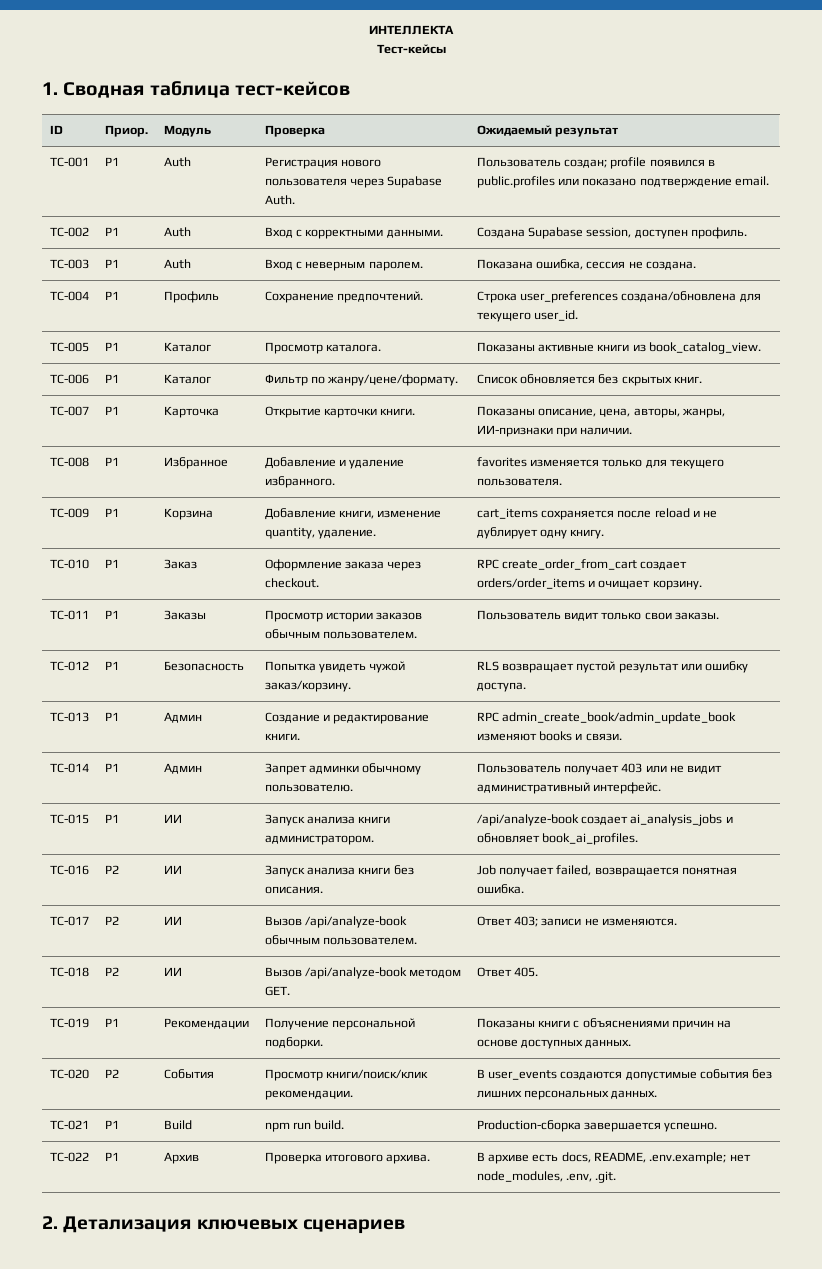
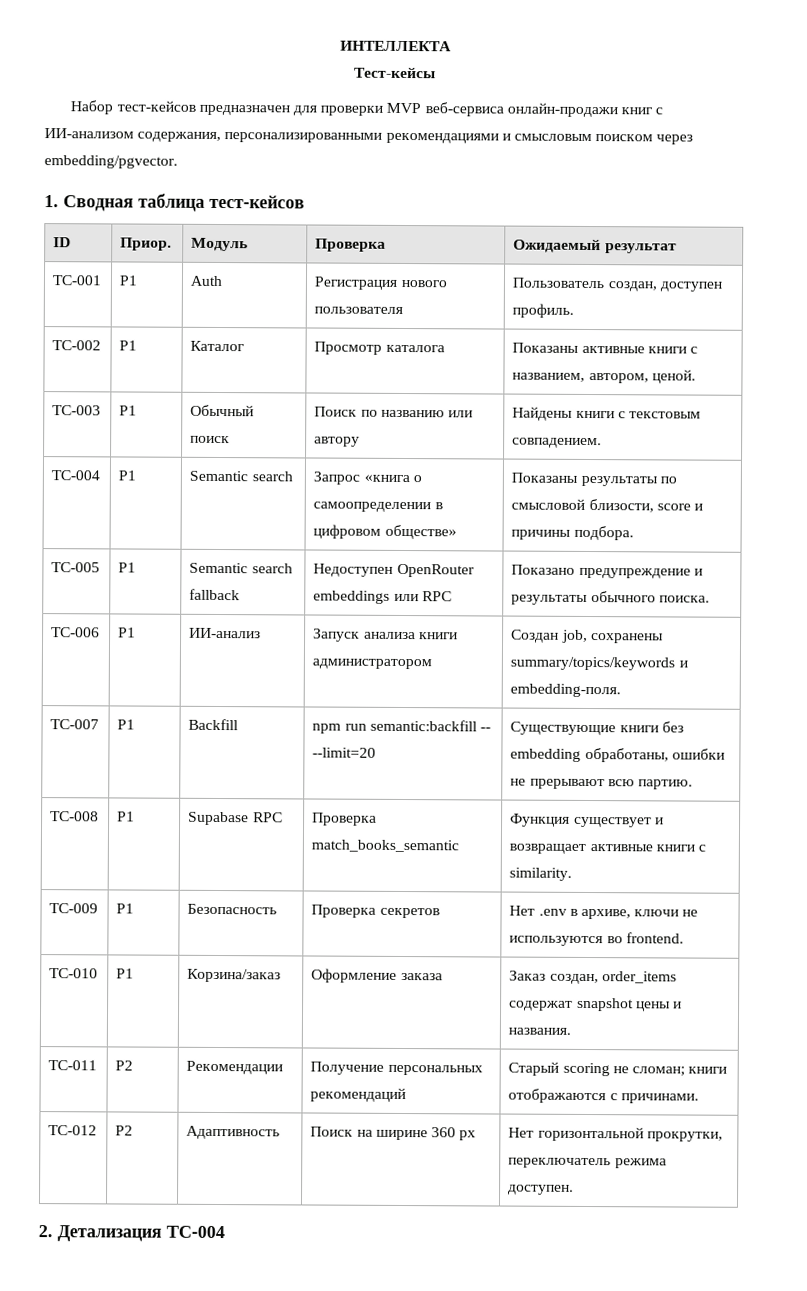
+ Набор тест-кейсов предназначен для проверки MVP веб-сервиса онлайн-продажи книг с ИИ-анализом содержания, персонализированными рекомендациями и смысловым поиском через embedding/pgvector.
- TC-001 | P1 | Auth | Регистрация нового пользователя через Supabase Auth. | Пользователь создан; profile появился в public.profiles или показано подтверждение email.
- TC-002 | P1 | Auth | Вход с корректными данными. | Создана Supabase session, доступен профиль.
- TC-003 | P1 | Auth | Вход с неверным паролем. | Показана ошибка, сессия не создана.
- TC-004 | P1 | Профиль | Сохранение предпочтений. | Строка user_preferences создана/обновлена для текущего user_id.
- TC-005 | P1 | Каталог | Просмотр каталога. | Показаны активные книги из book_catalog_view.
- TC-006 | P1 | Каталог | Фильтр по жанру/цене/формату. | Список обновляется без скрытых книг.
- TC-007 | P1 | Карточка | Открытие карточки книги. | Показаны описание, цена, авторы, жанры, ИИ-признаки при наличии.
- TC-008 | P1 | Избранное | Добавление и удаление избранного. | favorites изменяется только для текущего пользователя.
- TC-009 | P1 | Корзина | Добавление книги, изменение quantity, удаление. | cart_items сохраняется после reload и не дублирует одну книгу.
+ TC-001 | P1 | Auth | Регистрация нового пользователя | Пользователь создан, доступен профиль.
+ TC-002 | P1 | Каталог | Просмотр каталога | Показаны активные книги с названием, автором, ценой.
+ TC-003 | P1 | Обычный поиск | Поиск по названию или автору | Найдены книги с текстовым совпадением.
+ TC-004 | P1 | Semantic search | Запрос «книга о самоопределении в цифровом обществе» | Показаны результаты по смысловой близости, score и причины подбора.
+ TC-005 | P1 | Semantic search fallback | Недоступен OpenRouter embeddings или RPC | Показано предупреждение и результаты обычного поиска.
+ TC-006 | P1 | ИИ-анализ | Запуск анализа книги администратором | Создан job, сохранены summary/topics/keywords и embedding-поля.
+ TC-007 | P1 | Backfill | npm run semantic:backfill -- --limit=20 | Существующие книги без embedding обработаны, ошибки не прерывают всю партию.
+ TC-008 | P1 | Supabase RPC | Проверка match_books_semantic | Функция существует и возвращает активные книги с similarity.
+ TC-009 | P1 | Безопасность | Проверка секретов | Нет .env в архиве, ключи не используются во frontend.
- TC-010 | P1 | Заказ | Оформление заказа через checkout. | RPC create_order_from_cart создает orders/order_items и очищает корзину.
- TC-011 | P1 | Заказы | Просмотр истории заказов обычным пользователем. | Пользователь видит только свои заказы.
- TC-012 | P1 | Безопасность | Попытка увидеть чужой заказ/корзину. | RLS возвращает пустой результат или ошибку доступа.
- TC-013 | P1 | Админ | Создание и редактирование книги. | RPC admin_create_book/admin_update_book изменяют books и связи.
- TC-014 | P1 | Админ | Запрет админки обычному пользователю. | Пользователь получает 403 или не видит административный интерфейс.
- TC-015 | P1 | ИИ | Запуск анализа книги администратором. | /api/analyze-book создает ai_analysis_jobs и обновляет book_ai_profiles.
- TC-016 | P2 | ИИ | Запуск анализа книги без описания. | Job получает failed, возвращается понятная ошибка.
- TC-017 | P2 | ИИ | Вызов /api/analyze-book обычным пользователем. | Ответ 403; записи не изменяются.
- TC-018 | P2 | ИИ | Вызов /api/analyze-book методом GET. | Ответ 405.
- TC-019 | P1 | Рекомендации | Получение персональной подборки. | Показаны книги с объяснениями причин на основе доступных данных.
- TC-020 | P2 | События | Просмотр книги/поиск/клик рекомендации. | В user_events создаются допустимые события без лишних персональных данных.
- TC-021 | P1 | Build | npm run build. | Production-сборка завершается успешно.
- TC-022 | P1 | Архив | Проверка итогового архива. | В архиве есть docs, README, .env.example; нет node_modules, .env, .git.
+ TC-010 | P1 | Корзина/заказ | Оформление заказа | Заказ создан, order_items содержат snapshot цены и названия.
+ TC-011 | P2 | Рекомендации | Получение персональных рекомендаций | Старый scoring не сломан; книги отображаются с причинами.
+ TC-012 | P2 | Адаптивность | Поиск на ширине 360 px | Нет горизонтальной прокрутки, переключатель режима доступен.
- 2. Детализация ключевых сценариев
+ 2. Детализация TC-004

